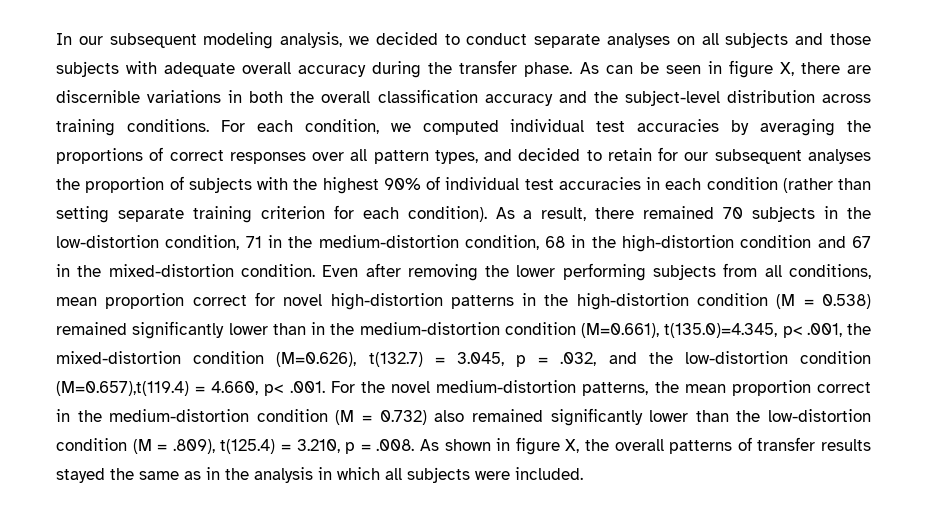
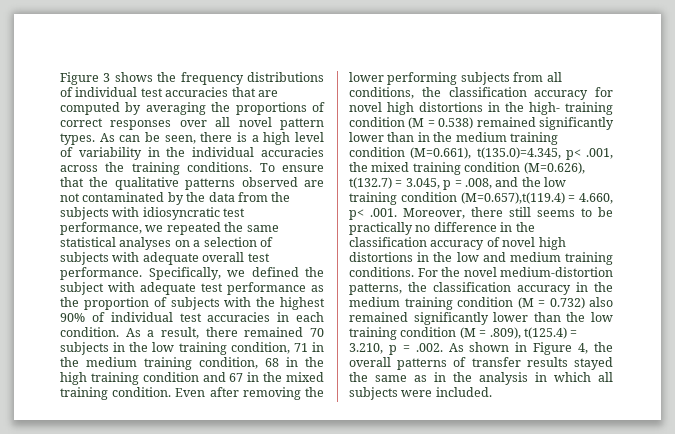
- In our subsequent modeling analysis, we decided to conduct separate analyses on all subjects and those subjects with adequate overall accuracy during the transfer phase. As can be seen in figure X, there are discernible variations in both the overall classification accuracy and the subject-level distribution across training conditions. For each condition, we computed individual test accuracies by averaging the proportions of correct responses over all pattern types, and decided to retain for our subsequent analyses the proportion of subjects with the highest 90% of individual test accuracies in each condition (rather than setting separate training criterion for each condition).
+ Figure 3 shows the frequency distributions of individual test accuracies that are computed by averaging the proportions of correct responses over all novel pattern types. As can be seen, there is a high level of variability in the individual accuracies across the training conditions. To ensure that the qualitative patterns observed are not contaminated by the data from the subjects with idiosyncratic test performance, we repeated the same statistical analyses on a selection of subjects with adequate overall test performance. Specifically, we defined the subject with adequate test performance as the proportion of subjects with the highest 90% of individual test accuracies in each condition.
- As a result, there remained 70 subjects in the low-distortion condition, 71 in the medium-distortion condition, 68 in the high-distortion condition and 67 in the mixed-distortion condition.
+ As a result, there remained 70 subjects in the low training condition, 71 in the medium training condition, 68 in the high training condition and 67 in the mixed training condition.
- Even after removing the lower performing subjects from all conditions, mean proportion correct for novel high-distortion patterns in the high-distortion condition (M = 0.538) remained significantly lower than in the medium-distortion condition (M=0.661), t(135.0)=4.345, p< .001, the mixed-distortion condition (M=0.626), t(132.7) = 3.045, p = .032, and the low-distortion condition (M=0.657),t(119.4) = 4.660, p< .001. For the novel medium-distortion patterns, the mean proportion correct in the medium-distortion condition (M = 0.732) also remained significantly lower than the low-distortion condition (M = .809), t(125.4) = 3.210, p = .008. As shown in figure X, the overall patterns of transfer results stayed the same as in the analysis in which all subjects were included.
+ Even after removing the lower performing subjects from all conditions, the classification accuracy for novel high distortions in the high- training condition (M = 0.538) remained significantly lower than in the medium training condition (M=0.661), t(135.0)=4.345, p< .001, the mixed training condition (M=0.626), t(132.7) = 3.045, p = .008, and the low training condition (M=0.657),t(119.4) = 4.660, p< .001. Moreover, there still seems to be practically no difference in the classification accuracy of novel high distortions in the low and medium training conditions. For the novel medium-distortion patterns, the classification accuracy in the medium training condition (M = 0.732) also remained significantly lower than the low training condition (M = .809), t(125.4) = 3.210, p = .002. As shown in Figure 4, the overall patterns of transfer results stayed the same as in the analysis in which all subjects were included.

